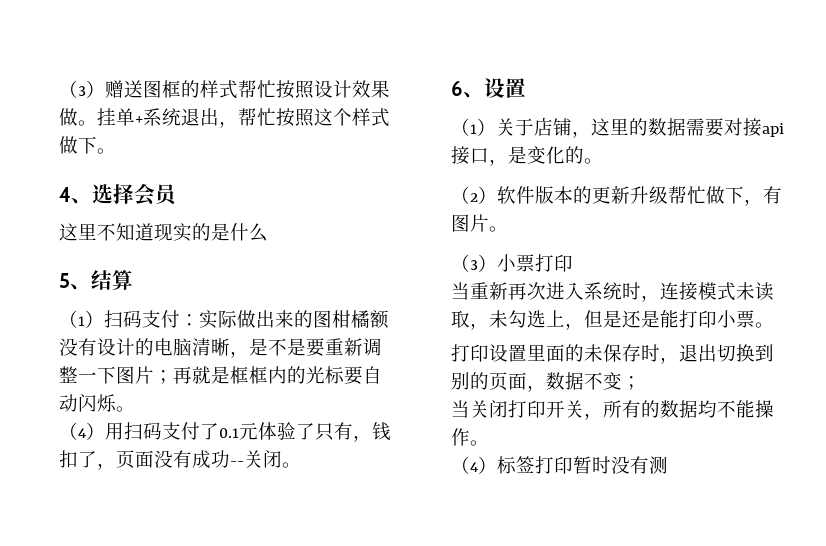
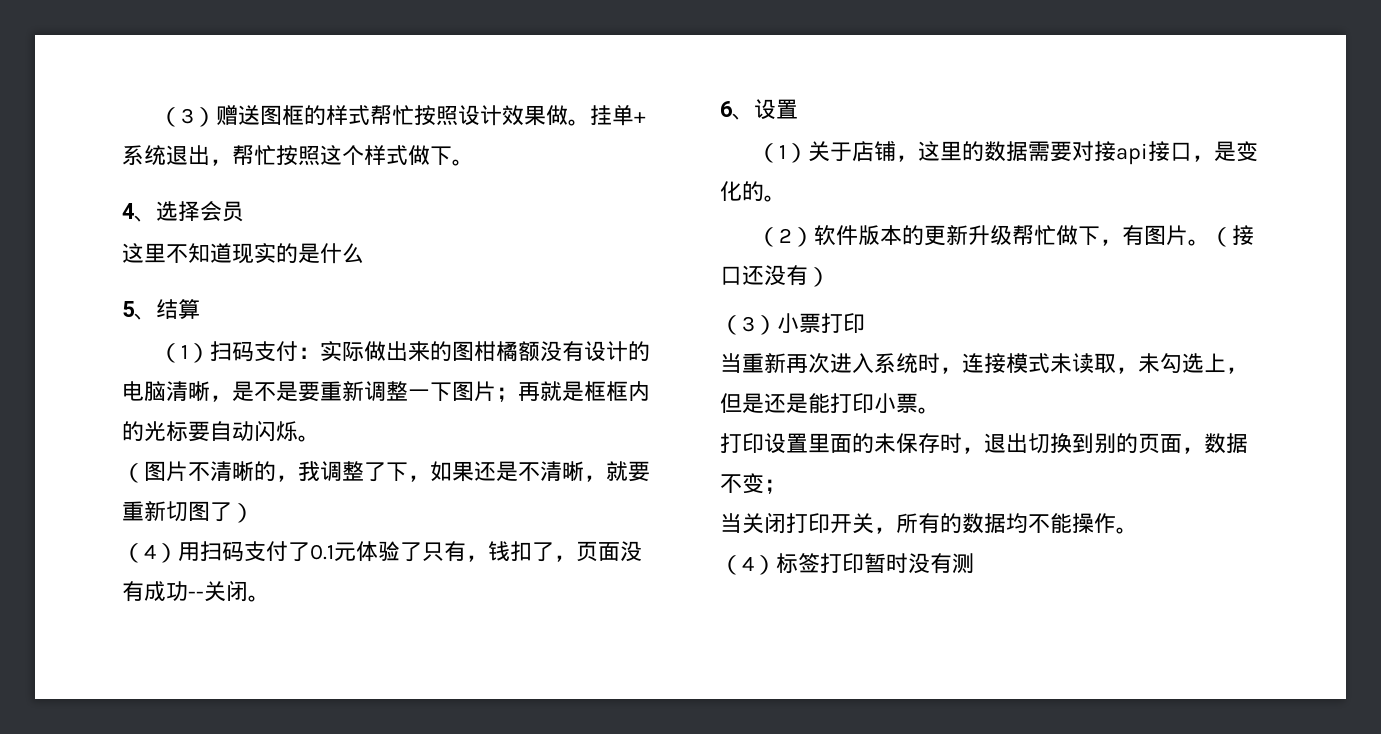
+ （图片不清晰的，我调整了下，如果还是不清晰，就要重新切图了）
+ （接口还没有）

